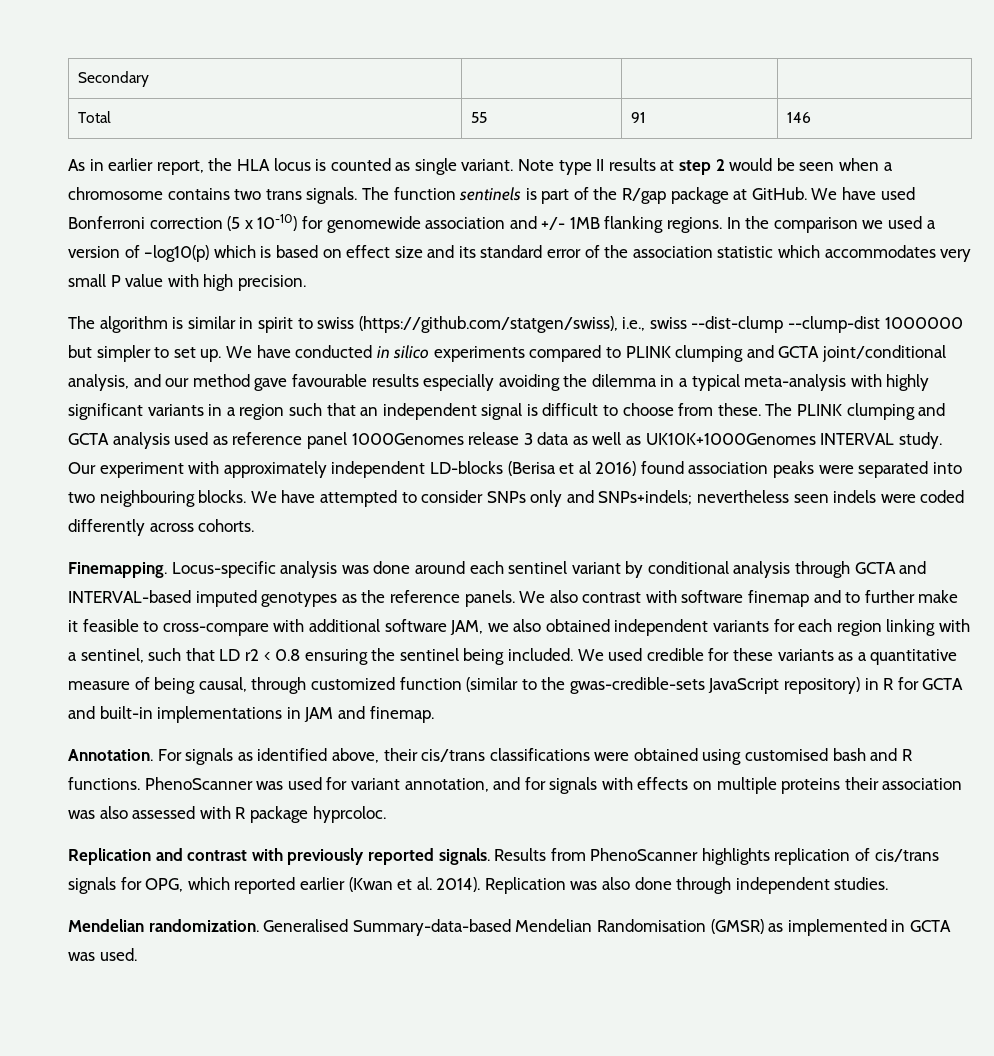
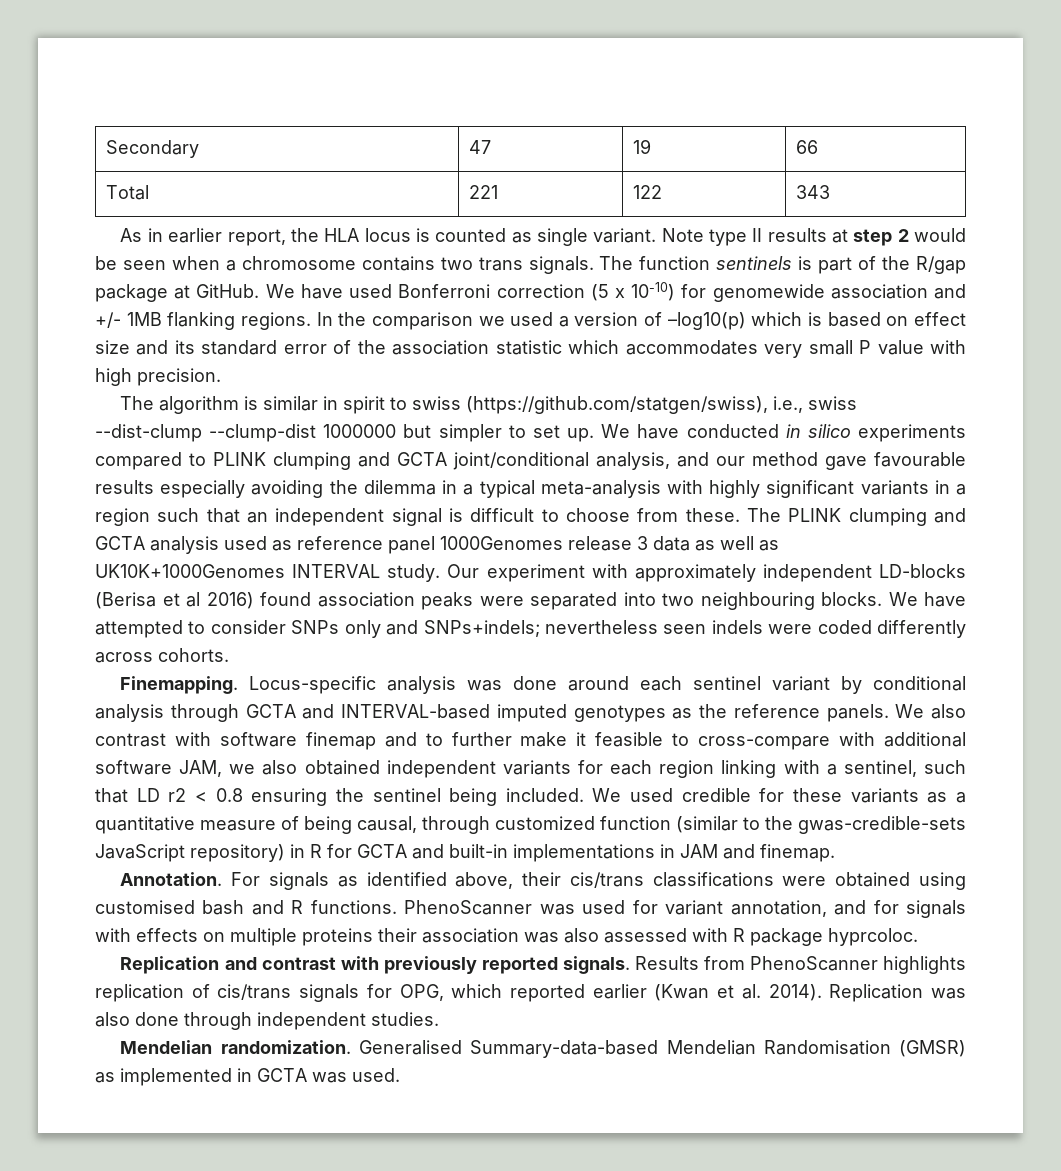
- Secondary | | |
- Total | 55 | 91 | 146
+ Secondary | 47 | 19 | 66
+ Total | 221 | 122 | 343

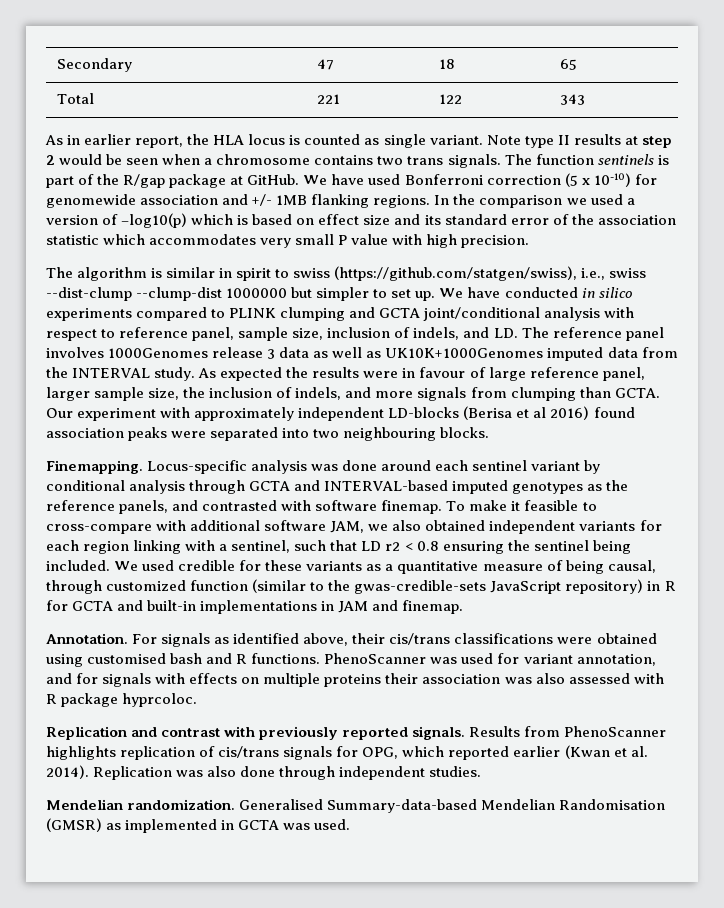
- Secondary | 47 | 19 | 66
+ Secondary | 47 | 18 | 65
- We have conducted in silico experiments compared to PLINK clumping and GCTA joint/conditional analysis, and our method gave favourable results especially avoiding the dilemma in a typical meta-analysis with highly significant variants in a region such that an independent signal is difficult to choose from these. The PLINK clumping and GCTA analysis used as reference panel 1000Genomes release 3 data as well as UK10K+1000Genomes INTERVAL study.
+ We have conducted in silico experiments compared to PLINK clumping and GCTA joint/conditional analysis with respect to reference panel, sample size, inclusion of indels, and LD. The reference panel involves 1000Genomes release 3 data as well as UK10K+1000Genomes imputed data from the INTERVAL study. As expected the results were in favour of large reference panel, larger sample size, the inclusion of indels, and more signals from clumping than GCTA.
- We have attempted to consider SNPs only and SNPs+indels; nevertheless seen indels were coded differently across cohorts.
- Locus-specific analysis was done around each sentinel variant by conditional analysis through GCTA and INTERVAL-based imputed genotypes as the reference panels. We also contrast with software finemap and to further make it feasible to cross-compare with additional software JAM, we also obtained independent variants for each region linking with a sentinel, such that LD r2 < 0.8 ensuring the sentinel being included.
+ Locus-specific analysis was done around each sentinel variant by conditional analysis through GCTA and INTERVAL-based imputed genotypes as the reference panels, and contrasted with software finemap. To make it feasible to cross-compare with additional software JAM, we also obtained independent variants for each region linking with a sentinel, such that LD r2 < 0.8 ensuring the sentinel being included.

